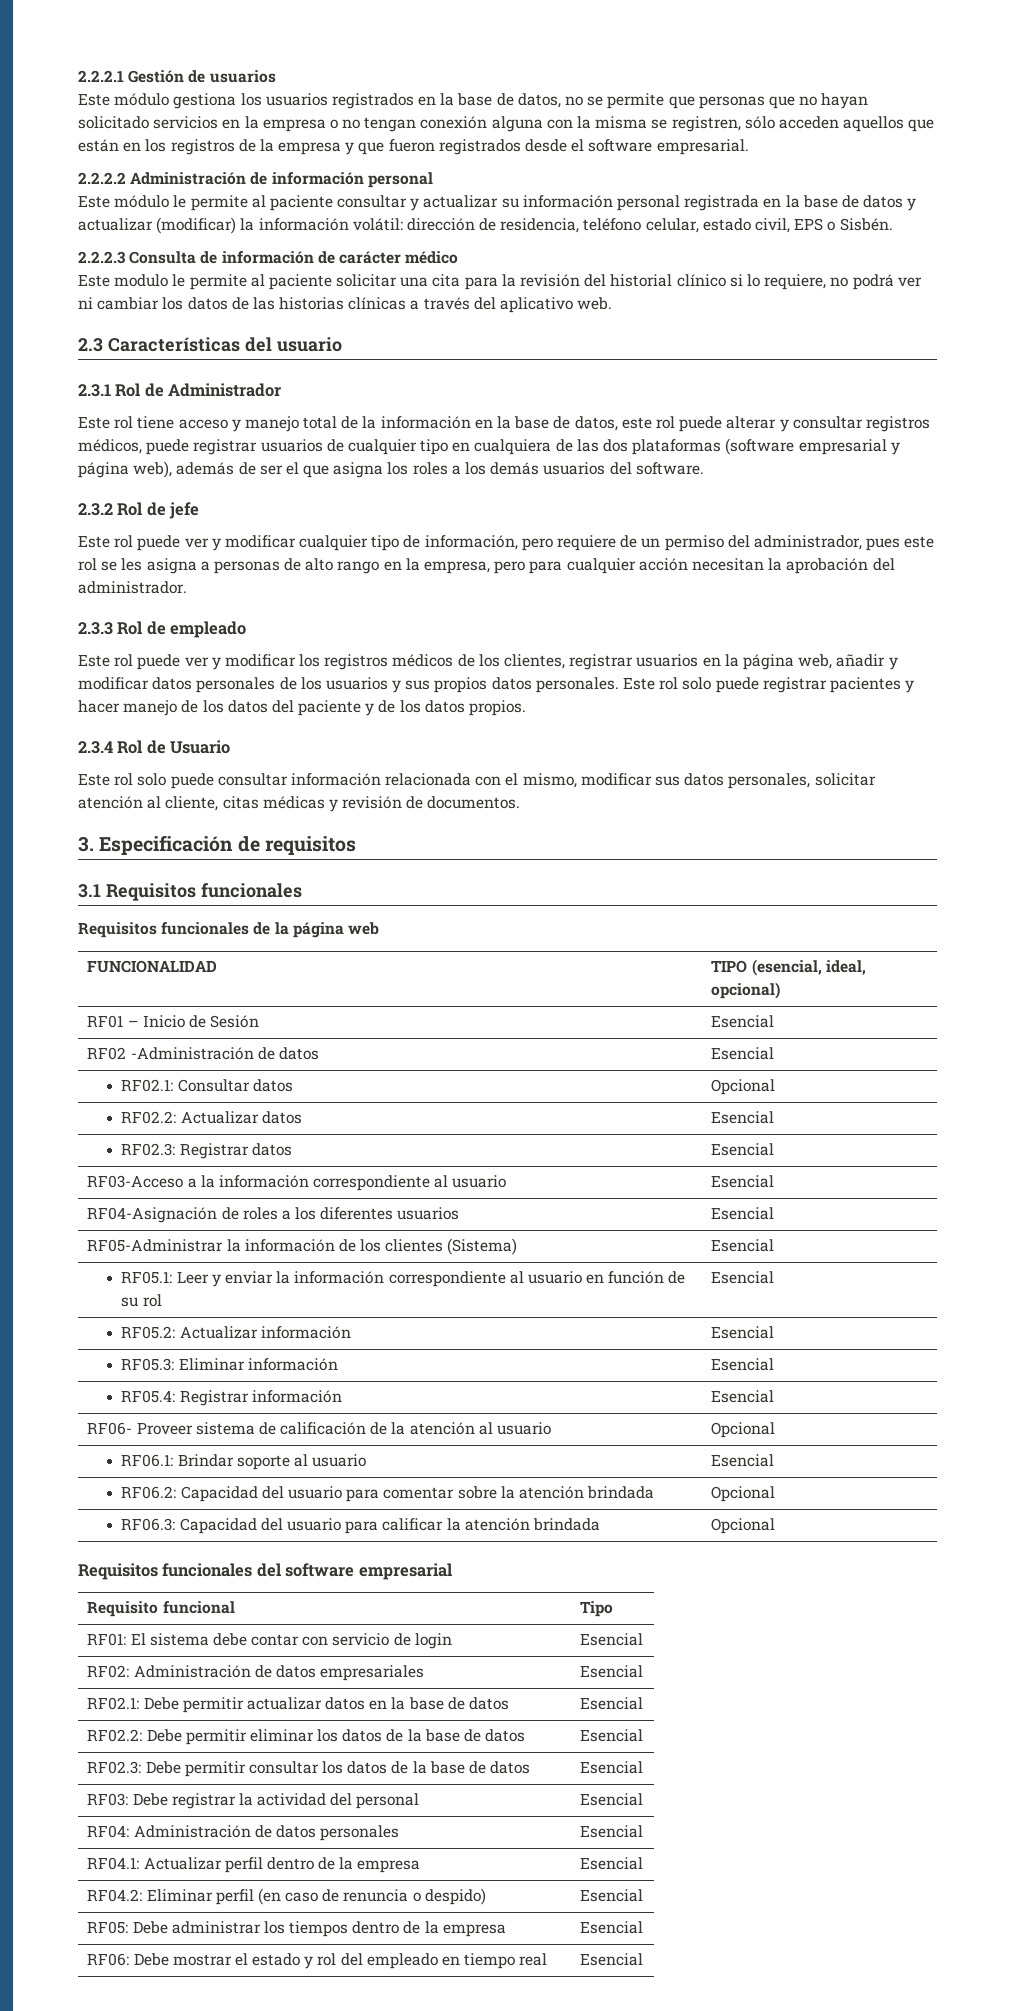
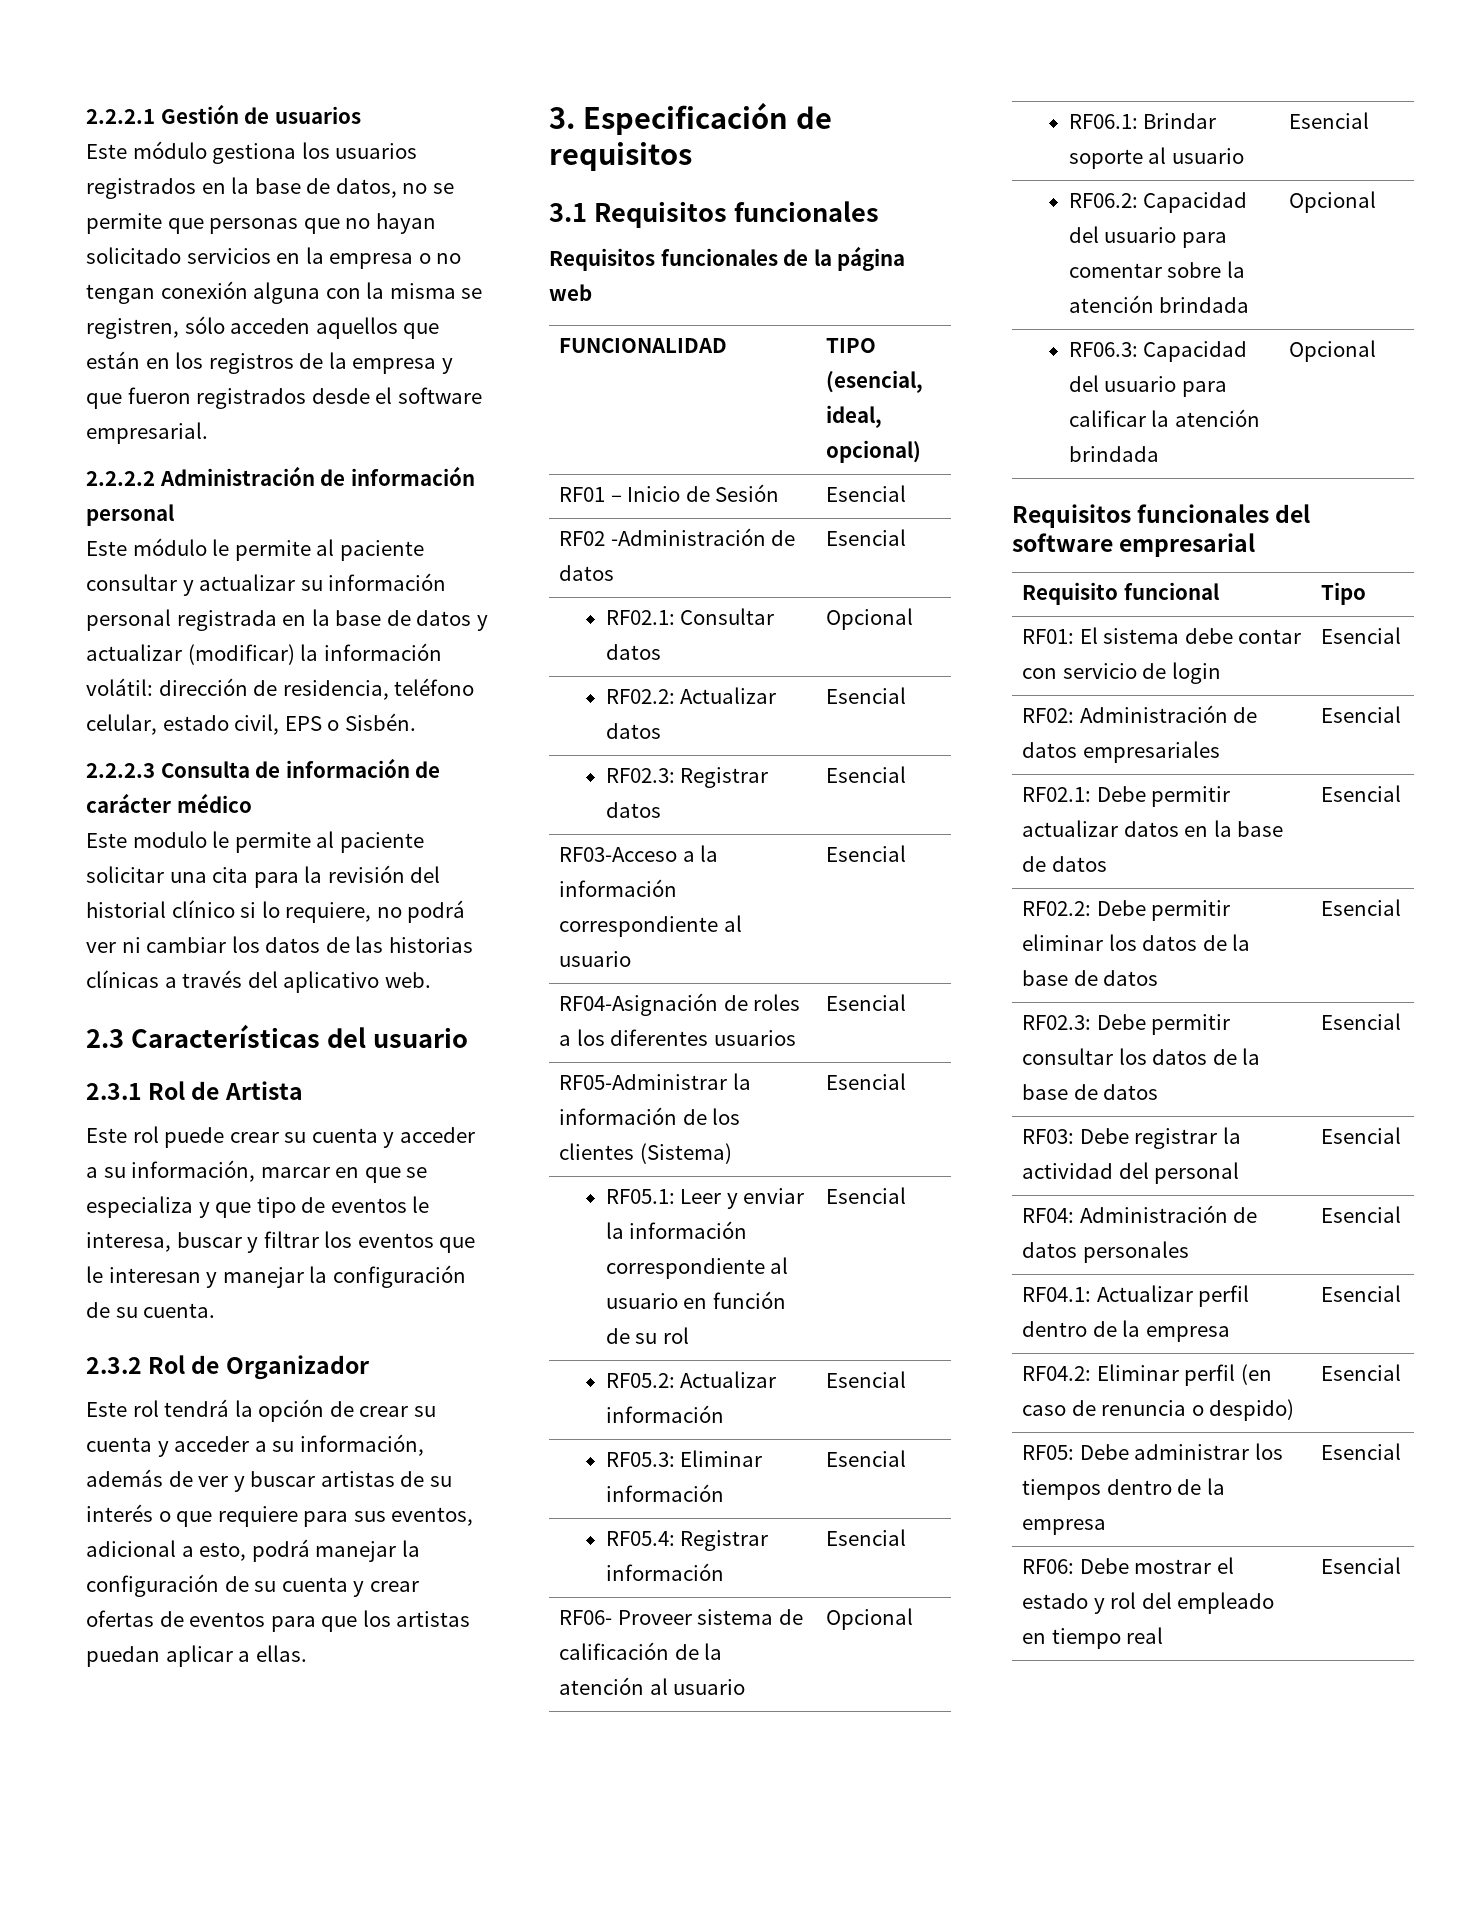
- 2.3.1 Rol de Administrador
- Este rol tiene acceso y manejo total de la información en la base de datos, este rol puede alterar y consultar registros médicos, puede registrar usuarios de cualquier tipo en cualquiera de las dos plataformas (software empresarial y página web), además de ser el que asigna los roles a los demás usuarios del software.
+ 2.3.1 Rol de Artista
+ Este rol puede crear su cuenta y acceder a su información, marcar en que se especializa y que tipo de eventos le interesa, buscar y filtrar los eventos que le interesan y manejar la configuración de su cuenta.
- 2.3.2 Rol de jefe
- Este rol puede ver y modificar cualquier tipo de información, pero requiere de un permiso del administrador, pues este rol se les asigna a personas de alto rango en la empresa, pero para cualquier acción necesitan la aprobación del administrador.
- 2.3.3 Rol de empleado
- Este rol puede ver y modificar los registros médicos de los clientes, registrar usuarios en la página web, añadir y modificar datos personales de los usuarios y sus propios datos personales. Este rol solo puede registrar pacientes y hacer manejo de los datos del paciente y de los datos propios.
- 2.3.4 Rol de Usuario
- Este rol solo puede consultar información relacionada con el mismo, modificar sus datos personales, solicitar atención al cliente, citas médicas y revisión de documentos.
+ 2.3.2 Rol de Organizador
+ Este rol tendrá la opción de crear su cuenta y acceder a su información, además de ver y buscar artistas de su interés o que requiere para sus eventos, adicional a esto, podrá manejar la configuración de su cuenta y crear ofertas de eventos para que los artistas puedan aplicar a ellas.

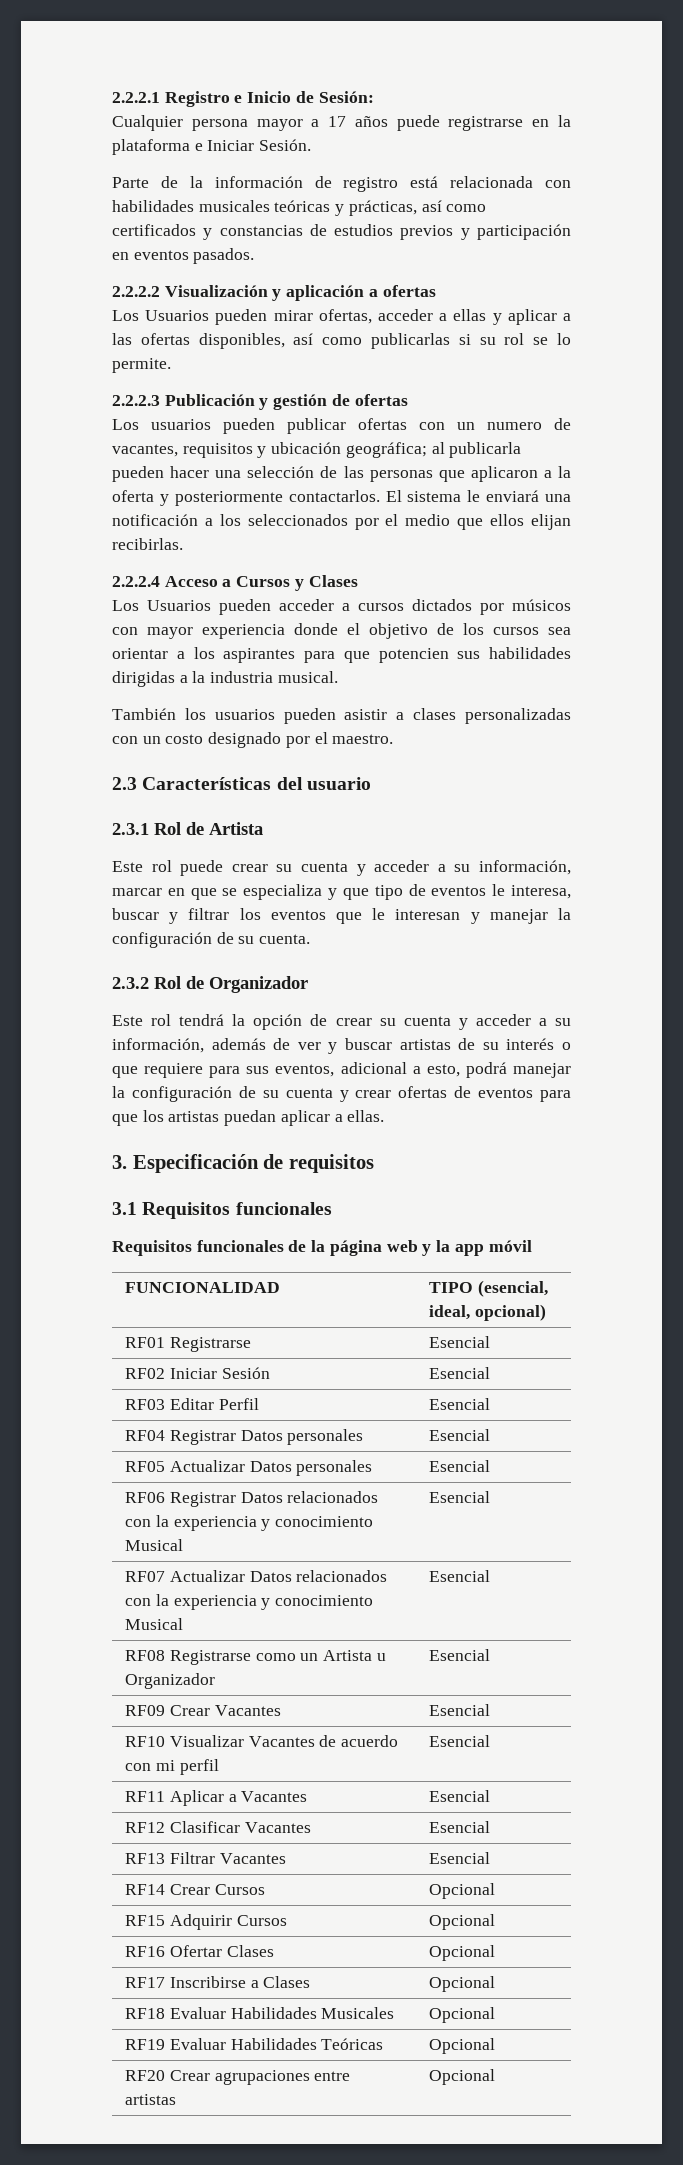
- 2.2.2.1 Gestión de usuarios
- Este módulo gestiona los usuarios registrados en la base de datos, no se permite que personas que no hayan solicitado servicios en la empresa o no tengan conexión alguna con la misma se registren, sólo acceden aquellos que están en los registros de la empresa y que fueron registrados desde el software empresarial.
- 2.2.2.2 Administración de información personal
- Este módulo le permite al paciente consultar y actualizar su información personal registrada en la base de datos y actualizar (modificar) la información volátil: dirección de residencia, teléfono celular, estado civil, EPS o Sisbén.
- 2.2.2.3 Consulta de información de carácter médico
- Este modulo le permite al paciente solicitar una cita para la revisión del historial clínico si lo requiere, no podrá ver ni cambiar los datos de las historias clínicas a través del aplicativo web.
+ 2.2.2.1 Registro e Inicio de Sesión:
+ Cualquier persona mayor a 17 años puede registrarse en la plataforma e Iniciar Sesión.
+ Parte de la información de registro está relacionada con habilidades musicales teóricas y prácticas, así como certificados y constancias de estudios previos y participación en eventos pasados.
+ 2.2.2.2 Visualización y aplicación a ofertas
+ Los Usuarios pueden mirar ofertas, acceder a ellas y aplicar a las ofertas disponibles, así como publicarlas si su rol se lo permite.
+ 2.2.2.3 Publicación y gestión de ofertas
+ Los usuarios pueden publicar ofertas con un numero de vacantes, requisitos y ubicación geográfica; al publicarla pueden hacer una selección de las personas que aplicaron a la oferta y posteriormente contactarlos. El sistema le enviará una notificación a los seleccionados por el medio que ellos elijan recibirlas.
+ 2.2.2.4 Acceso a Cursos y Clases
+ Los Usuarios pueden acceder a cursos dictados por músicos con mayor experiencia donde el objetivo de los cursos sea orientar a los aspirantes para que potencien sus habilidades dirigidas a la industria musical.
+ También los usuarios pueden asistir a clases personalizadas con un costo designado por el maestro.
- Requisitos funcionales de la página web
+ Requisitos funcionales de la página web y la app móvil
- RF01 – Inicio de Sesión | Esencial
- RF02 -Administración de datos | Esencial
- RF02.1: Consultar datos | Opcional
- RF02.2: Actualizar datos | Esencial
- RF02.3: Registrar datos | Esencial
- RF03-Acceso a la información correspondiente al usuario | Esencial
- RF04-Asignación de roles a los diferentes usuarios | Esencial
- RF05-Administrar la información de los clientes (Sistema) | Esencial
- RF05.1: Leer y enviar la información correspondiente al usuario en función de su rol | Esencial
- RF05.2: Actualizar información | Esencial
- RF05.3: Eliminar información | Esencial
- RF05.4: Registrar información | Esencial
- RF06- Proveer sistema de calificación de la atención al usuario | Opcional
- RF06.1: Brindar soporte al usuario | Esencial
- RF06.2: Capacidad del usuario para comentar sobre la atención brindada | Opcional
- RF06.3: Capacidad del usuario para calificar la atención brindada | Opcional
- Requisitos funcionales del software empresarial
- Requisito funcional | Tipo
- RF01: El sistema debe contar con servicio de login | Esencial
- RF02: Administración de datos empresariales | Esencial
- RF02.1: Debe permitir actualizar datos en la base de datos | Esencial
- RF02.2: Debe permitir eliminar los datos de la base de datos | Esencial
- RF02.3: Debe permitir consultar los datos de la base de datos | Esencial
- RF03: Debe registrar la actividad del personal | Esencial
- RF04: Administración de datos personales | Esencial
- RF04.1: Actualizar perfil dentro de la empresa | Esencial
- RF04.2: Eliminar perfil (en caso de renuncia o despido) | Esencial
- RF05: Debe administrar los tiempos dentro de la empresa | Esencial
- RF06: Debe mostrar el estado y rol del empleado en tiempo real | Esencial
+ RF01 Registrarse | Esencial
+ RF02 Iniciar Sesión | Esencial
+ RF03 Editar Perfil | Esencial
+ RF04 Registrar Datos personales | Esencial
+ RF05 Actualizar Datos personales | Esencial
+ RF06 Registrar Datos relacionados con la experiencia y conocimiento Musical | Esencial
+ RF07 Actualizar Datos relacionados con la experiencia y conocimiento Musical | Esencial
+ RF08 Registrarse como un Artista u Organizador | Esencial
+ RF09 Crear Vacantes | Esencial
+ RF10 Visualizar Vacantes de acuerdo con mi perfil | Esencial
+ RF11 Aplicar a Vacantes | Esencial
+ RF12 Clasificar Vacantes | Esencial
+ RF13 Filtrar Vacantes | Esencial
+ RF14 Crear Cursos | Opcional
+ RF15 Adquirir Cursos | Opcional
+ RF16 Ofertar Clases | Opcional
+ RF17 Inscribirse a Clases | Opcional
+ RF18 Evaluar Habilidades Musicales | Opcional
+ RF19 Evaluar Habilidades Teóricas | Opcional
+ RF20 Crear agrupaciones entre artistas | Opcional

